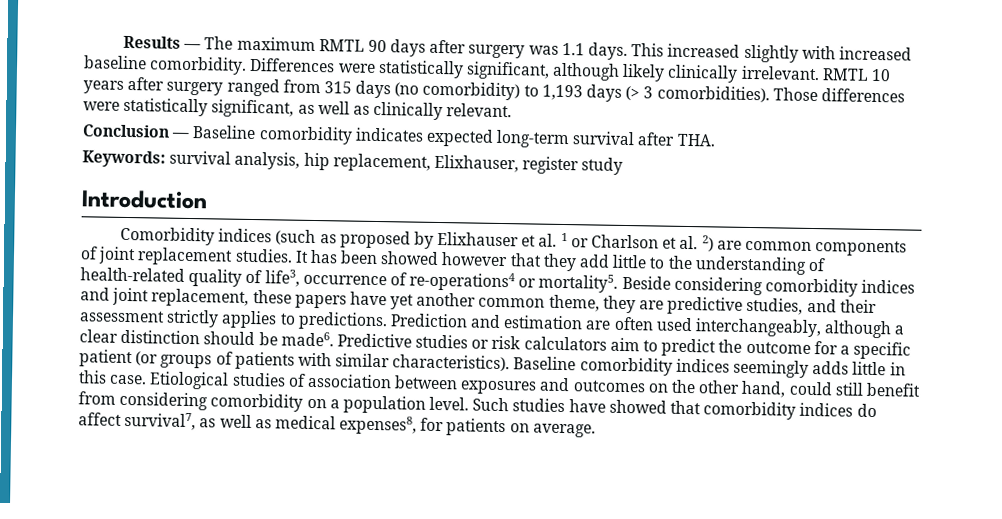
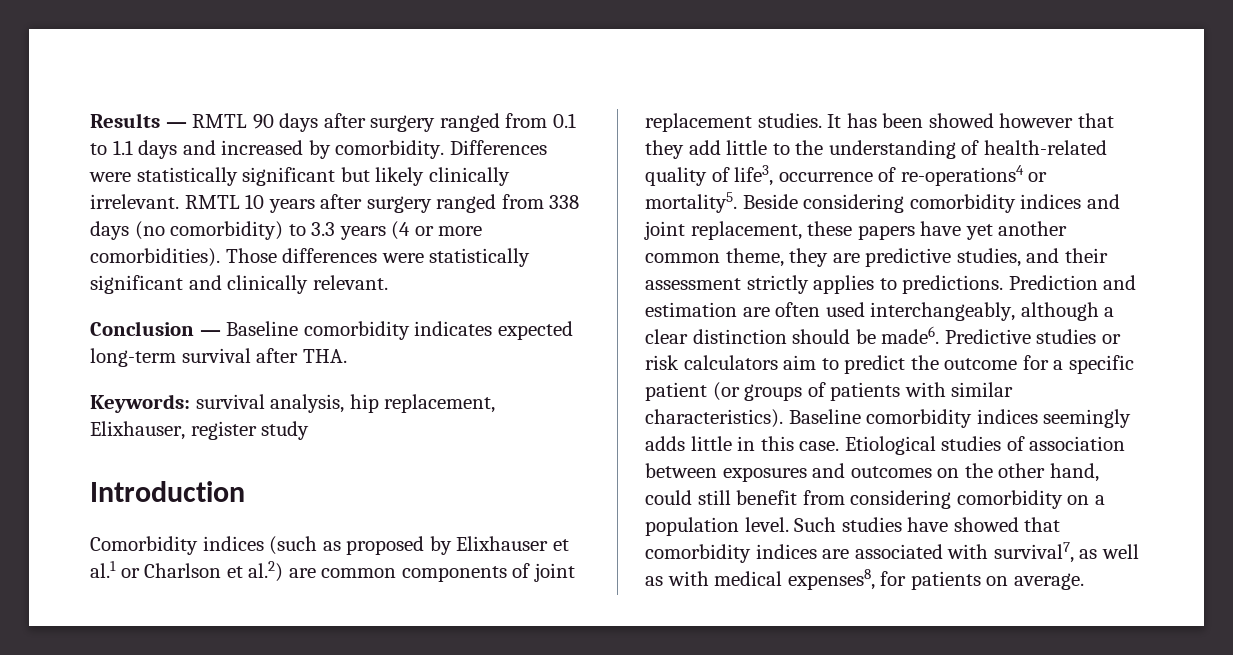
- Results — The maximum RMTL 90 days after surgery was 1.1 days. This increased slightly with increased baseline comorbidity.
+ Results — RMTL 90 days after surgery ranged from 0.1 to 1.1 days and increased by comorbidity.
- Differences were statistically significant, although likely clinically irrelevant.
+ Differences were statistically significant but likely clinically irrelevant.
- RMTL 10 years after surgery ranged from 315 days (no comorbidity) to 1,193 days (> 3 comorbidities).
+ RMTL 10 years after surgery ranged from 338 days (no comorbidity) to 3.3 years (4 or more comorbidities).
- Those differences were statistically significant, as well as clinically relevant.
+ Those differences were statistically significant and clinically relevant.
- Comorbidity indices (such as proposed by Elixhauser et al. 1 or Charlson et al. 2) are common components of joint replacement studies.
+ Comorbidity indices (such as proposed by Elixhauser et al.1 or Charlson et al.2) are common components of joint replacement studies.
- Such studies have showed that comorbidity indices do affect survival7, as well as medical expenses8, for patients on average.
+ Such studies have showed that comorbidity indices are associated with survival7, as well as with medical expenses8, for patients on average.

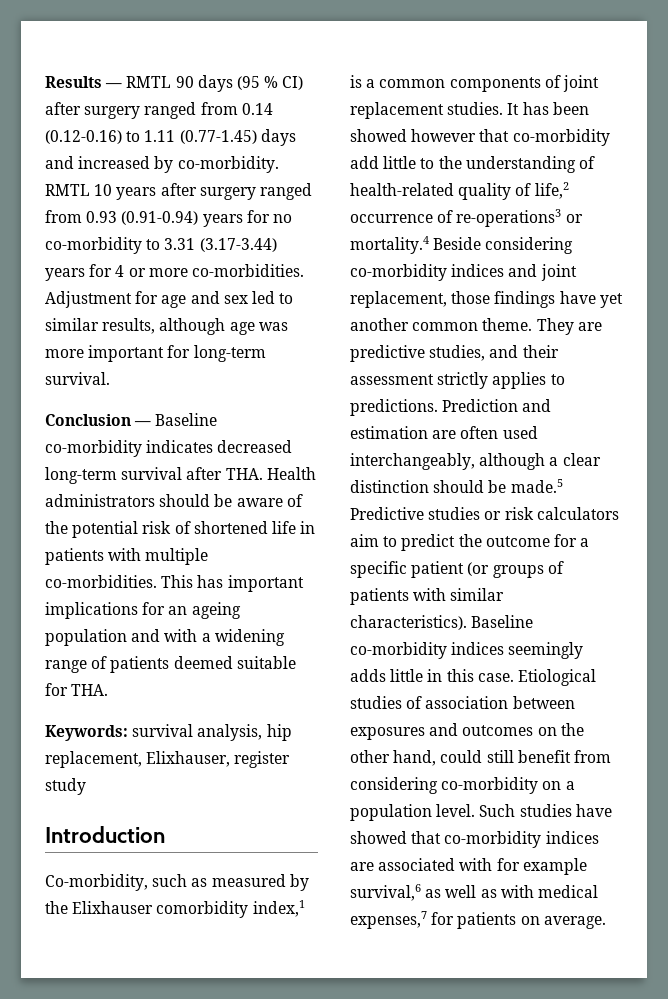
- Results — RMTL 90 days after surgery ranged from 0.1 to 1.1 days and increased by comorbidity. Differences were statistically significant but likely clinically irrelevant.
+ Results — RMTL 90 days (95 % CI) after surgery ranged from 0.14 (0.12-0.16) to 1.11 (0.77-1.45) days and increased by co-morbidity.
- RMTL 10 years after surgery ranged from 338 days (no comorbidity) to 3.3 years (4 or more comorbidities). Those differences were statistically significant and clinically relevant.
+ RMTL 10 years after surgery ranged from 0.93 (0.91-0.94) years for no co-morbidity to 3.31 (3.17-3.44) years for 4 or more co-morbidities. Adjustment for age and sex led to similar results, although age was more important for long-term survival.
- Conclusion — Baseline comorbidity indicates expected long-term survival after THA.
+ Conclusion — Baseline co-morbidity indicates decreased long-term survival after THA. Health administrators should be aware of the potential risk of shortened life in patients with multiple co-morbidities. This has important implications for an ageing population and with a widening range of patients deemed suitable for THA.
- Comorbidity indices (such as proposed by Elixhauser et al.1 or Charlson et al.2) are common components of joint replacement studies.
+ Co-morbidity, such as measured by the Elixhauser comorbidity index,1 is a common components of joint replacement studies.
- It has been showed however that they add little to the understanding of health-related quality of life3, occurrence of re-operations4 or mortality5. Beside considering comorbidity indices and joint replacement, these papers have yet another common theme, they are predictive studies, and their assessment strictly applies to predictions.
+ It has been showed however that co-morbidity add little to the understanding of health-related quality of life,2 occurrence of re-operations3 or mortality.4 Beside considering co-morbidity indices and joint replacement, those findings have yet another common theme. They are predictive studies, and their assessment strictly applies to predictions.
- Prediction and estimation are often used interchangeably, although a clear distinction should be made6. Predictive studies or risk calculators aim to predict the outcome for a specific patient (or groups of patients with similar characteristics).
+ Prediction and estimation are often used interchangeably, although a clear distinction should be made.5 Predictive studies or risk calculators aim to predict the outcome for a specific patient (or groups of patients with similar characteristics).
- Baseline comorbidity indices seemingly adds little in this case.
+ Baseline co-morbidity indices seemingly adds little in this case.
- Etiological studies of association between exposures and outcomes on the other hand, could still benefit from considering comorbidity on a population level.
+ Etiological studies of association between exposures and outcomes on the other hand, could still benefit from considering co-morbidity on a population level.
- Such studies have showed that comorbidity indices are associated with survival7, as well as with medical expenses8, for patients on average.
+ Such studies have showed that co-morbidity indices are associated with for example survival,6 as well as with medical expenses,7 for patients on average.

